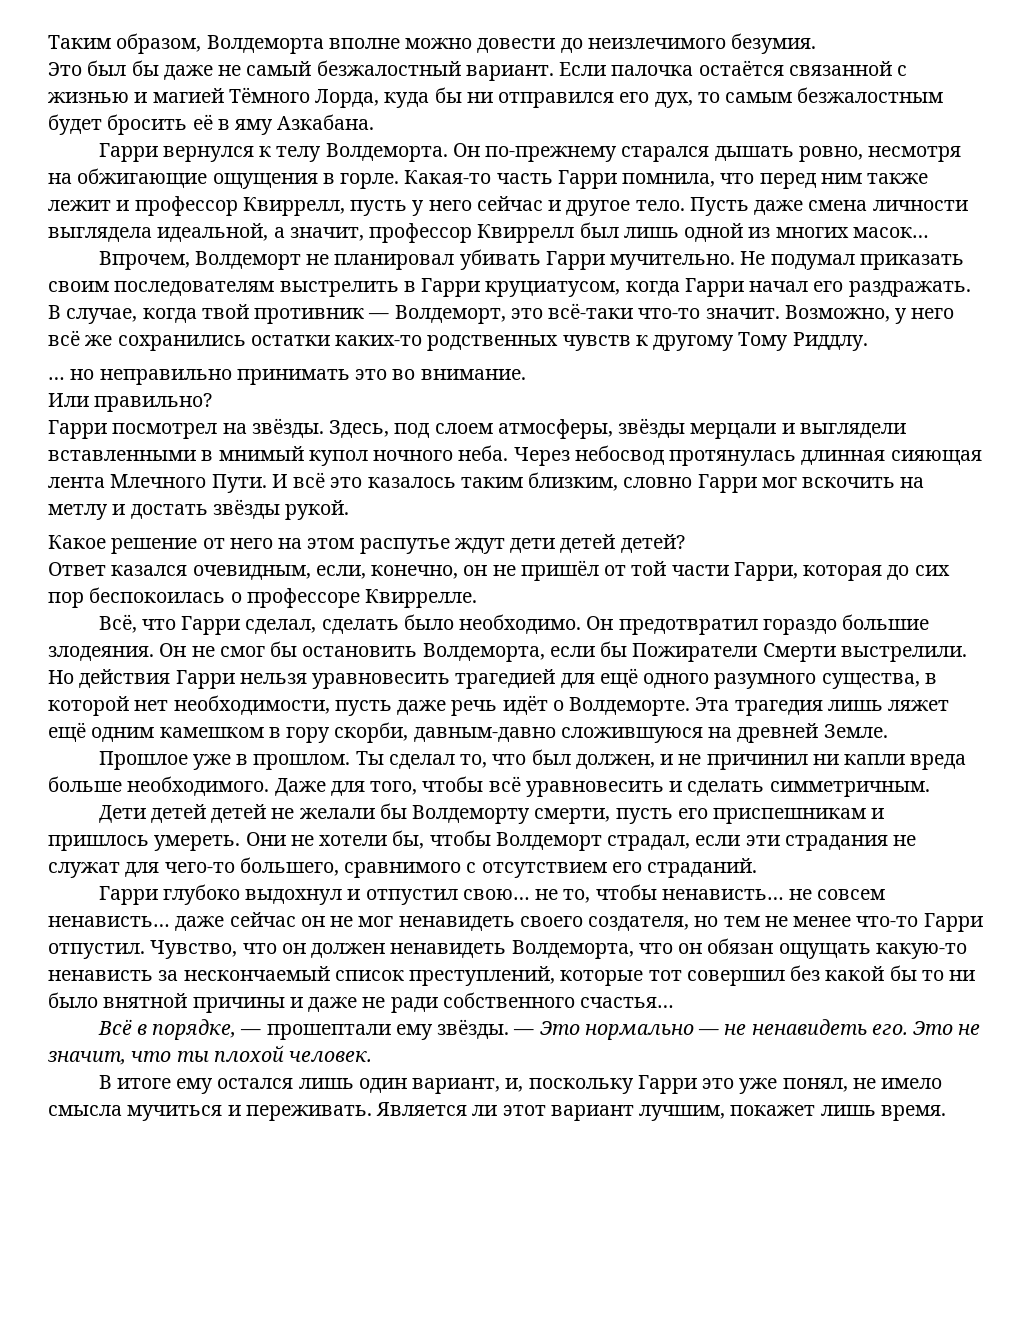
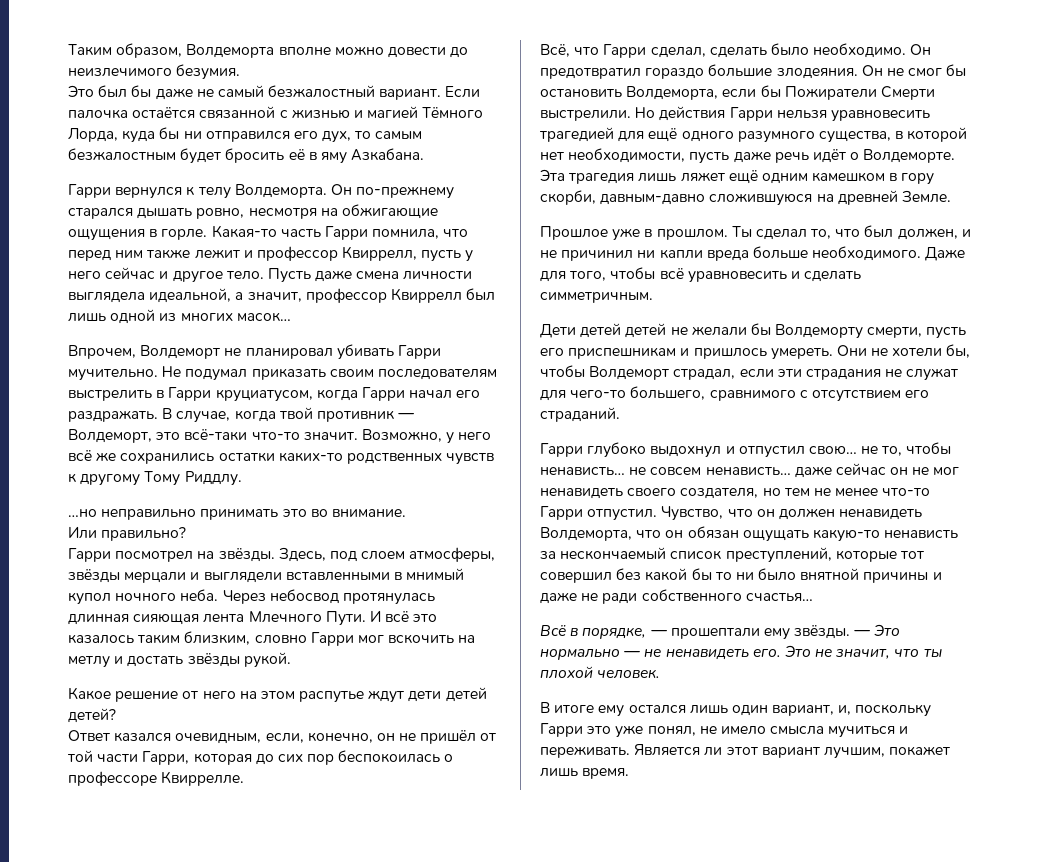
- … но неправильно принимать это во внимание.
+ …но неправильно принимать это во внимание.

